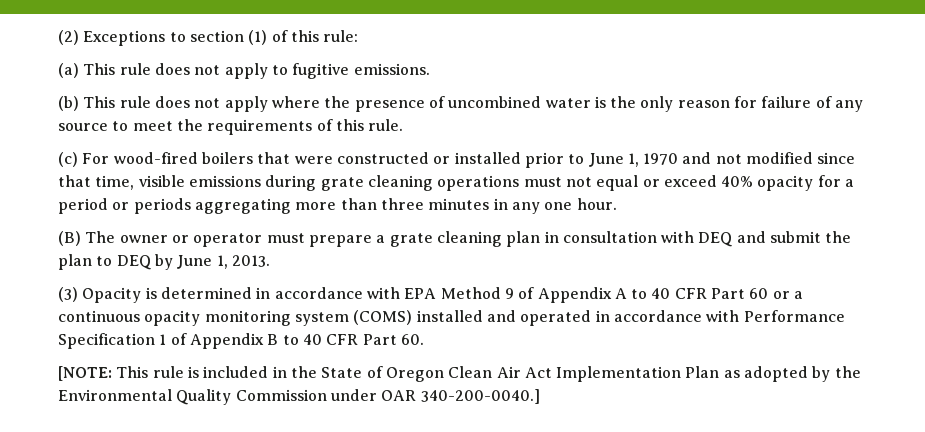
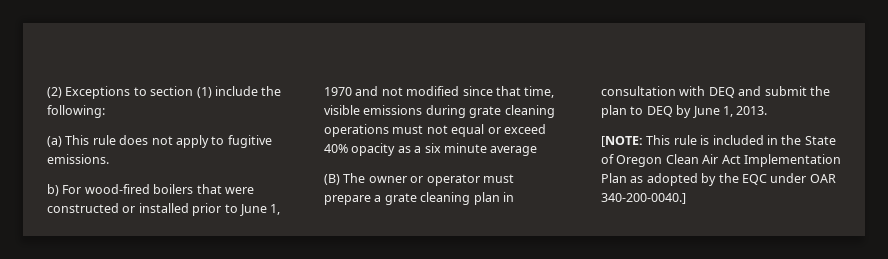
- (2) Exceptions to section (1) of this rule:
+ (2) Exceptions to section (1) include the following:
- (b) This rule does not apply where the presence of uncombined water is the only reason for failure of any source to meet the requirements of this rule.
- (c) For wood-fired boilers that were constructed or installed prior to June 1, 1970 and not modified since that time, visible emissions during grate cleaning operations must not equal or exceed 40% opacity for a period or periods aggregating more than three minutes in any one hour.
+ b) For wood-fired boilers that were constructed or installed prior to June 1, 1970 and not modified since that time, visible emissions during grate cleaning operations must not equal or exceed 40% opacity as a six minute average
- (3) Opacity is determined in accordance with EPA Method 9 of Appendix A to 40 CFR Part 60 or a continuous opacity monitoring system (COMS) installed and operated in accordance with Performance Specification 1 of Appendix B to 40 CFR Part 60.
- [NOTE: This rule is included in the State of Oregon Clean Air Act Implementation Plan as adopted by the Environmental Quality Commission under OAR 340-200-0040.]
+ [NOTE: This rule is included in the State of Oregon Clean Air Act Implementation Plan as adopted by the EQC under OAR 340-200-0040.]

